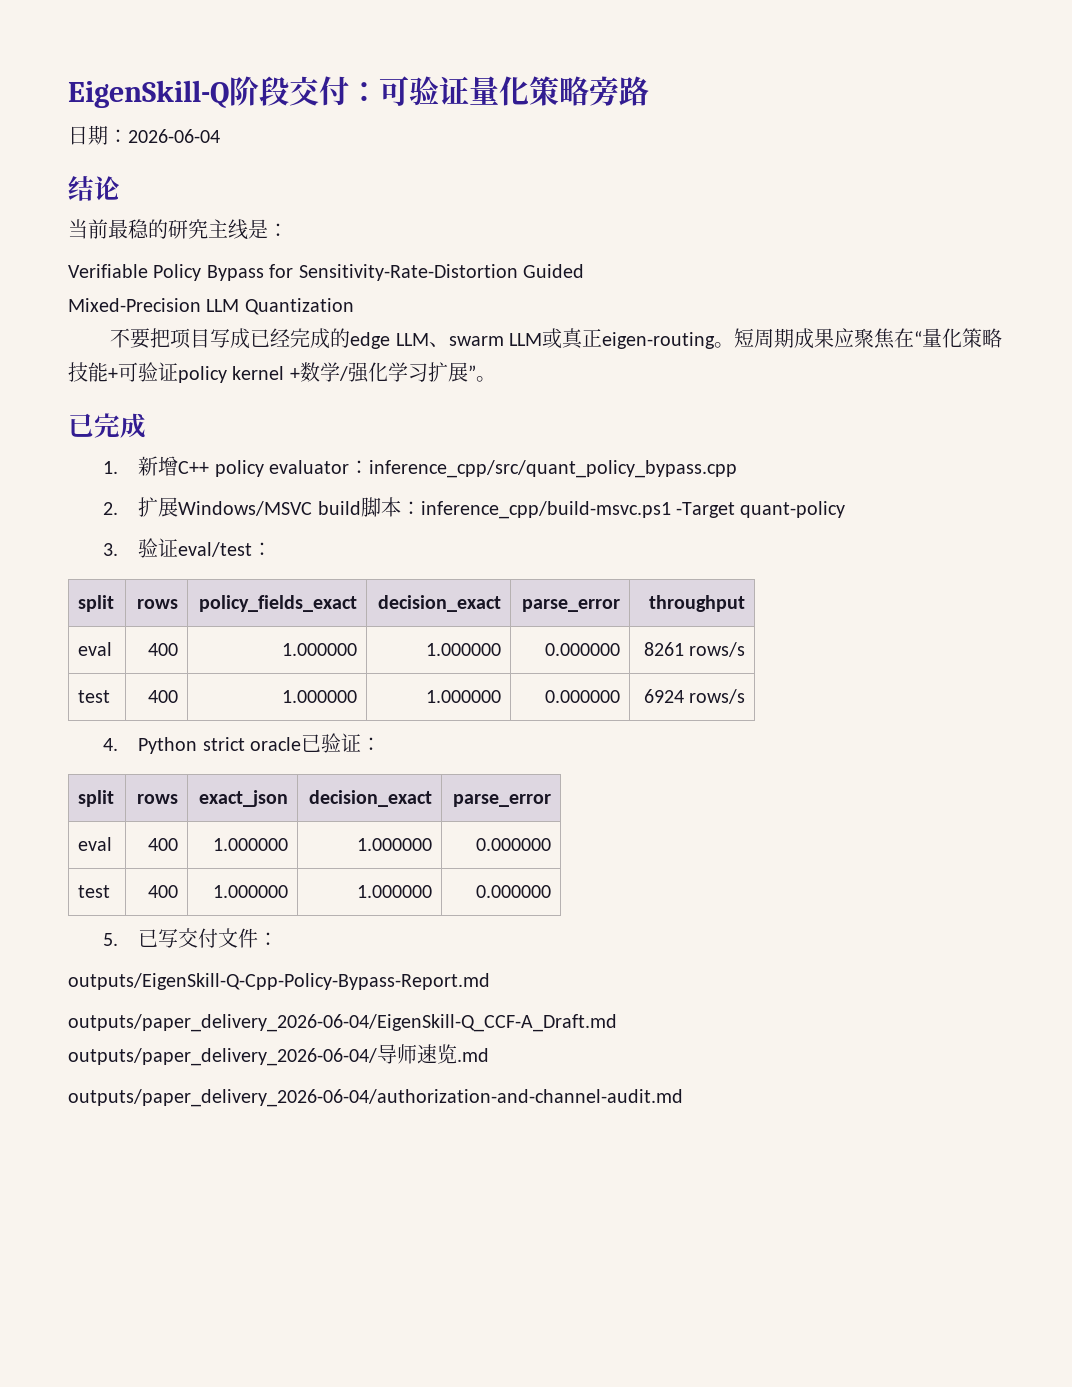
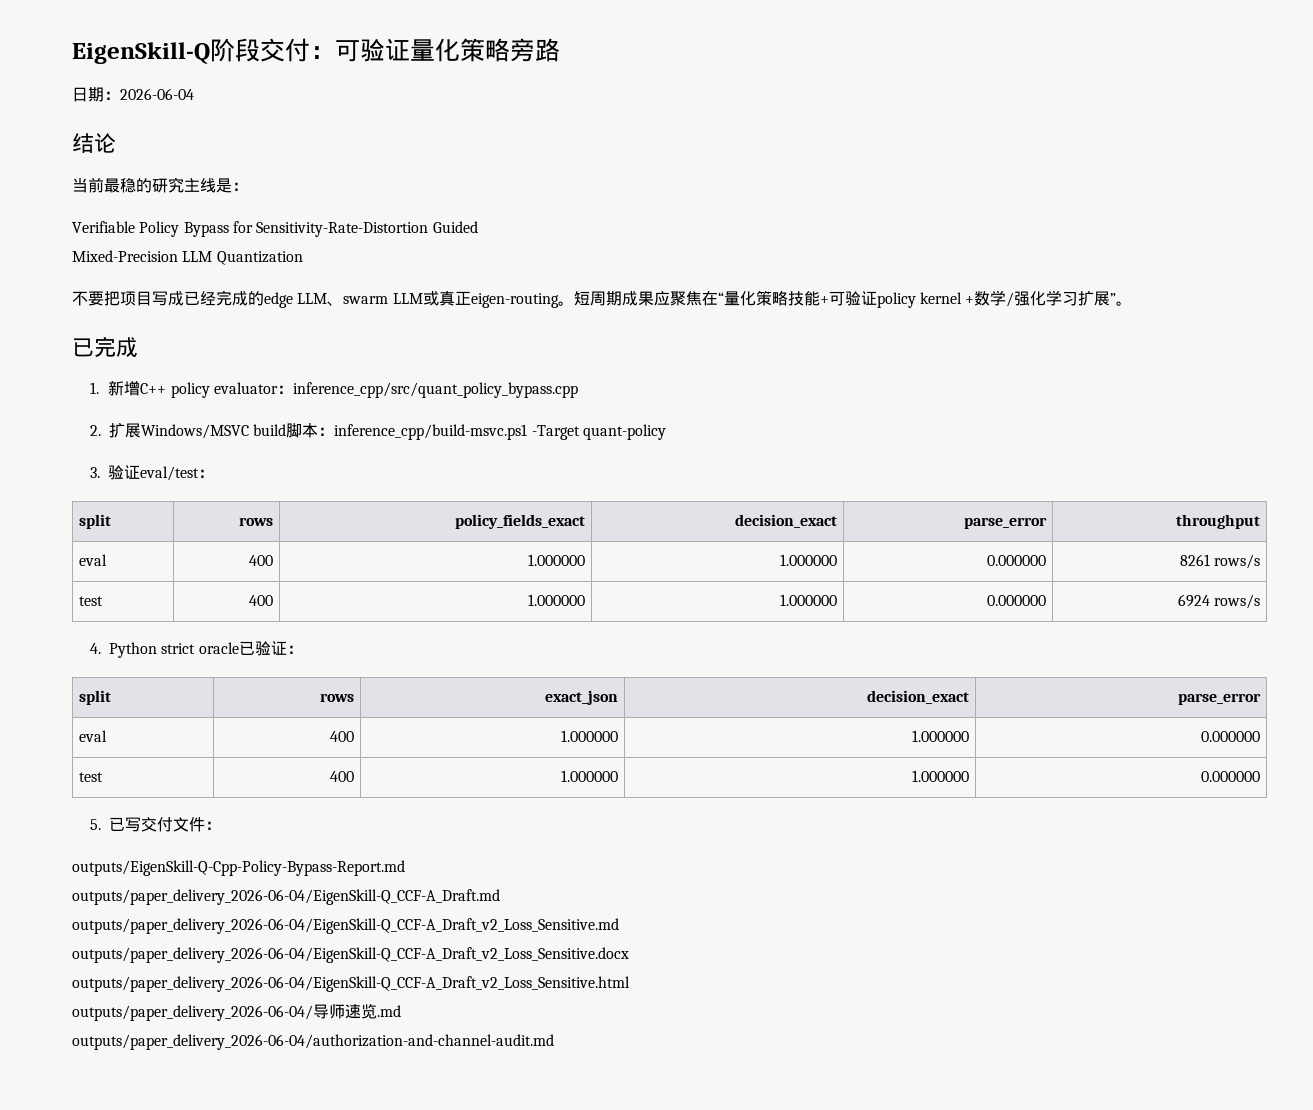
+ outputs/paper_delivery_2026-06-04/EigenSkill-Q_CCF-A_Draft_v2_Loss_Sensitive.md
+ outputs/paper_delivery_2026-06-04/EigenSkill-Q_CCF-A_Draft_v2_Loss_Sensitive.docx
+ outputs/paper_delivery_2026-06-04/EigenSkill-Q_CCF-A_Draft_v2_Loss_Sensitive.html

